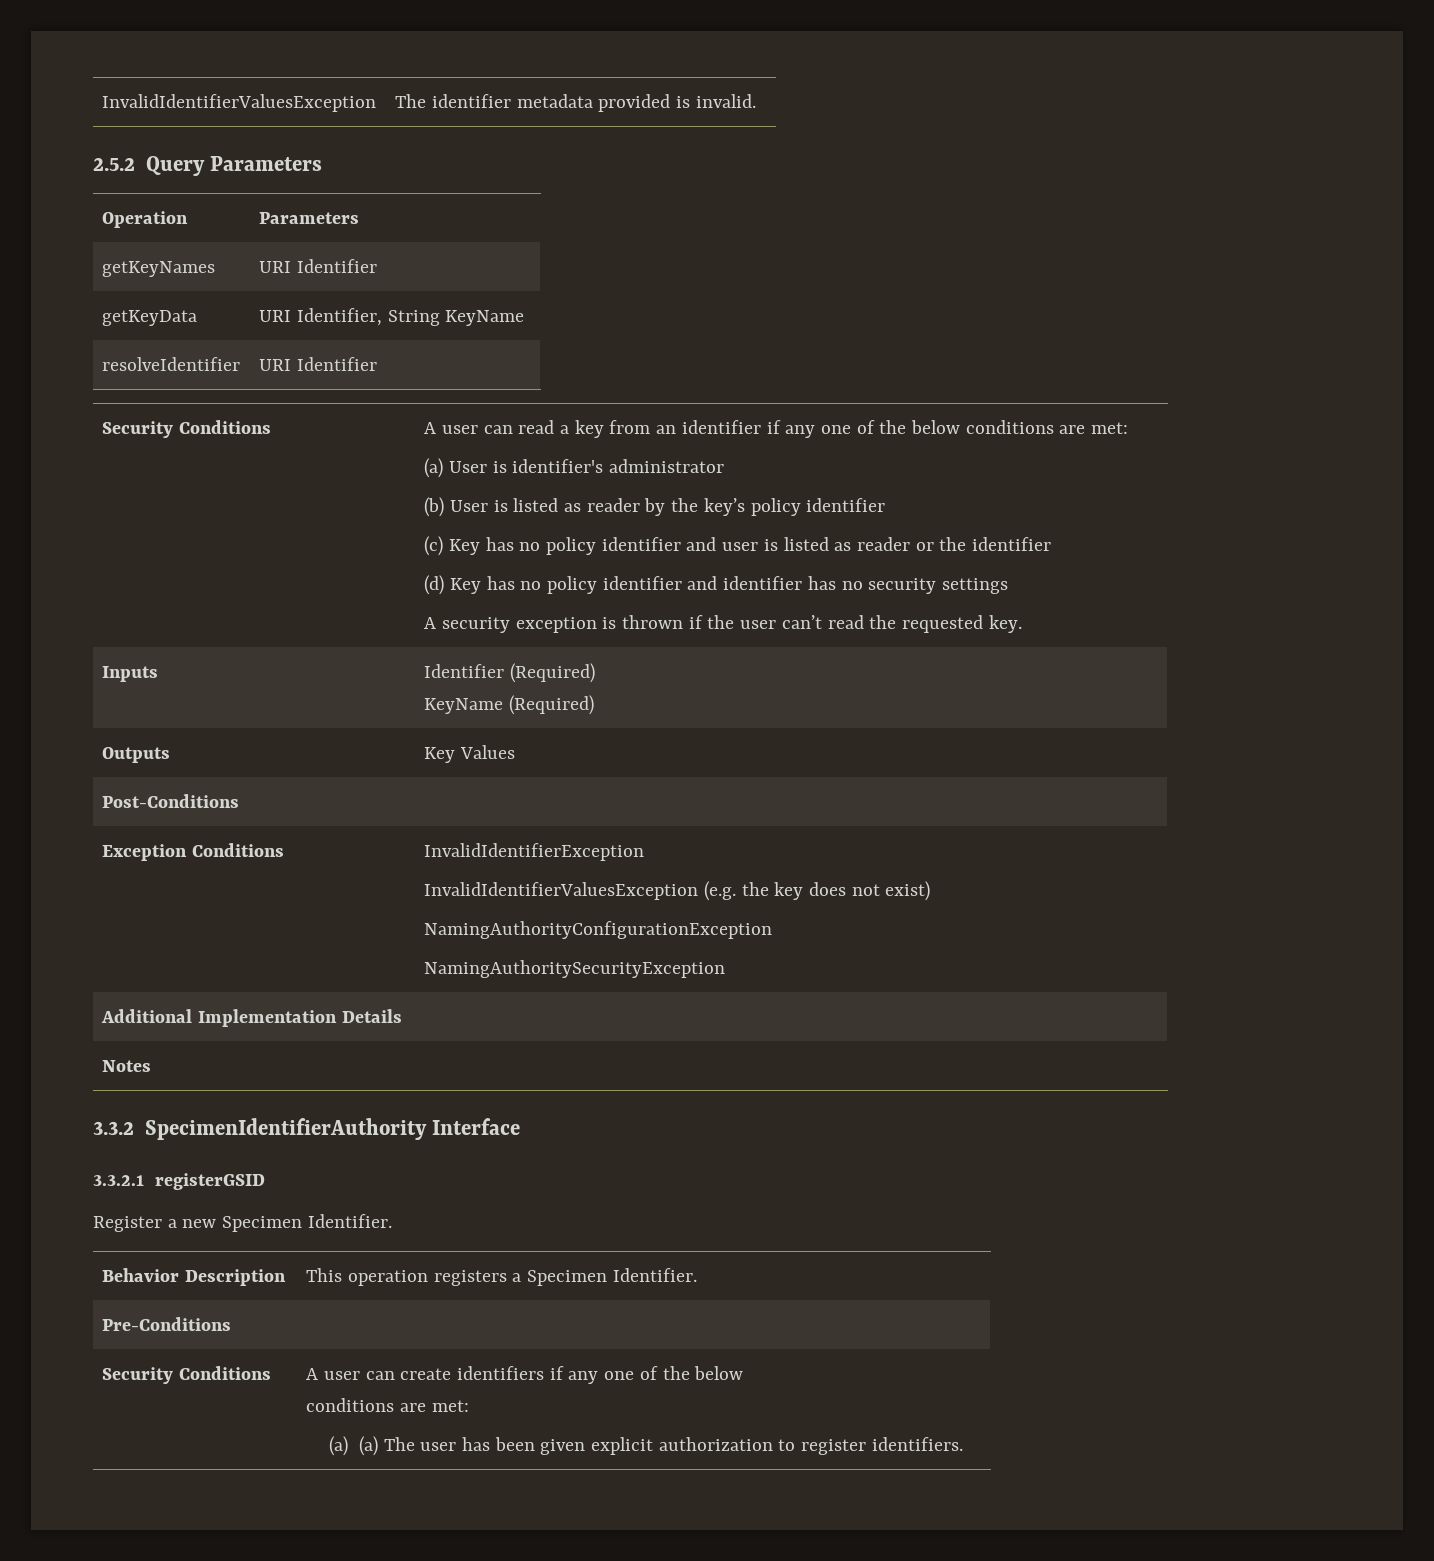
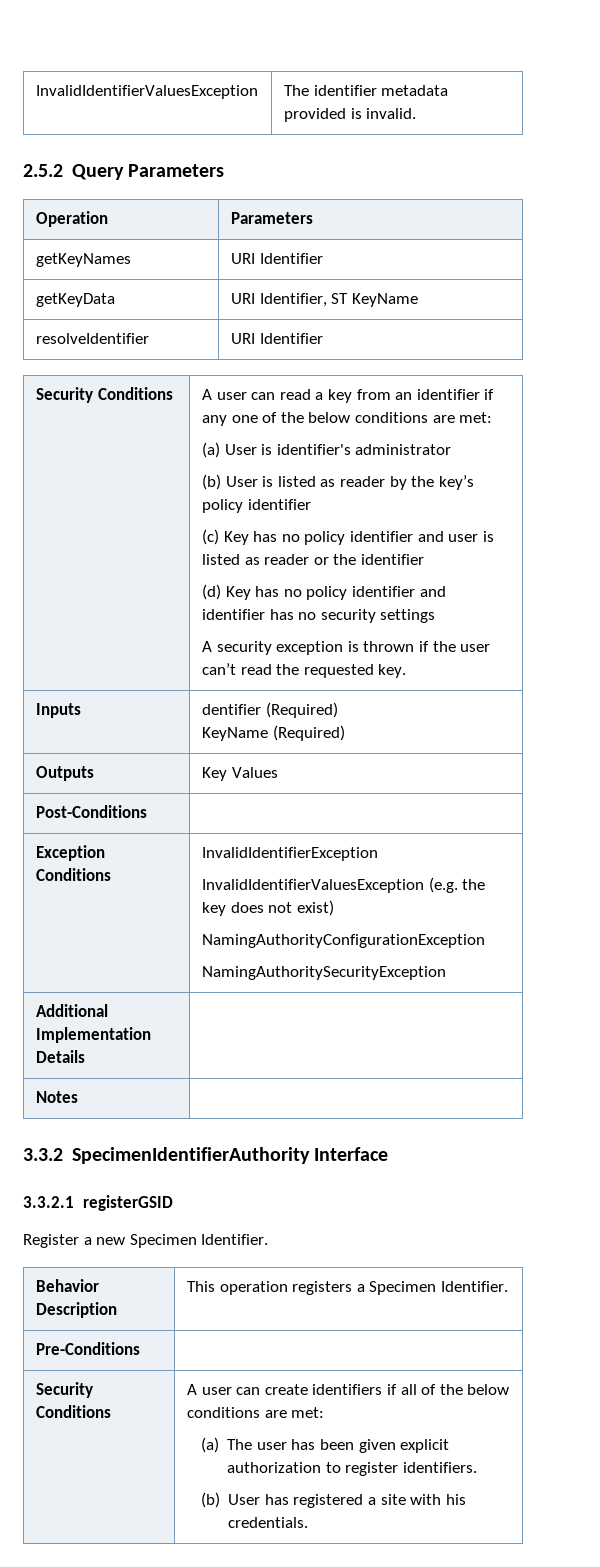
- getKeyData | URI Identifier, String KeyName
+ getKeyData | URI Identifier, ST KeyName
- Inputs | Identifier (Required)
+ Inputs | dentifier (Required)
- Security Conditions | A user can create identifiers if any one of the below
- conditions are met:
- (a) (a) The user has been given explicit authorization to register identifiers.
+ Security Conditions | A user can create identifiers if all of the below conditions are met:
+ (a) The user has been given explicit authorization to register identifiers.
+ (b) User has registered a site with his credentials.

